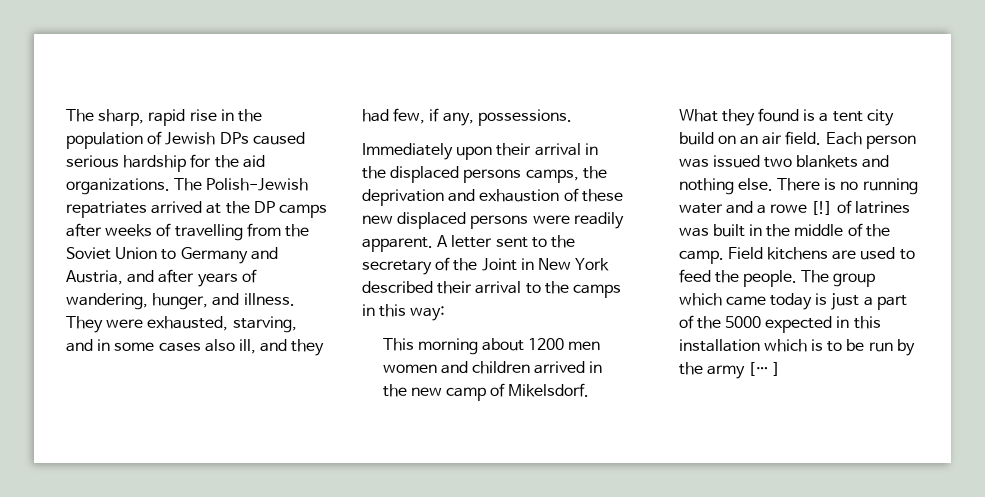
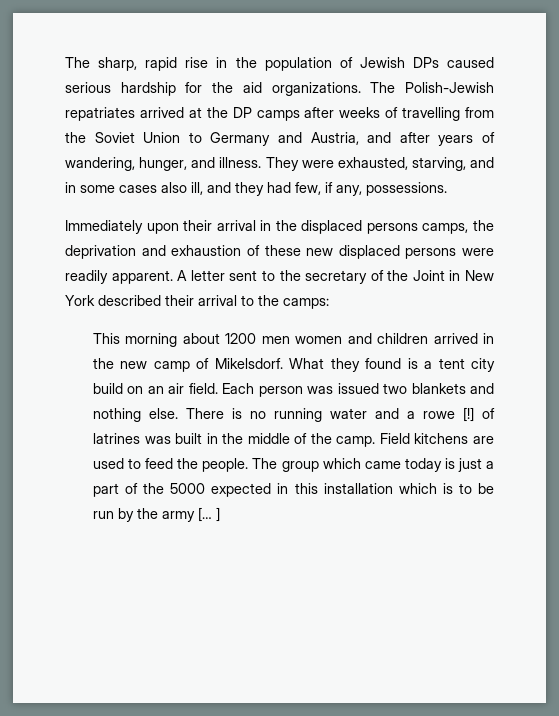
- A letter sent to the secretary of the Joint in New York described their arrival to the camps in this way:
+ A letter sent to the secretary of the Joint in New York described their arrival to the camps:

